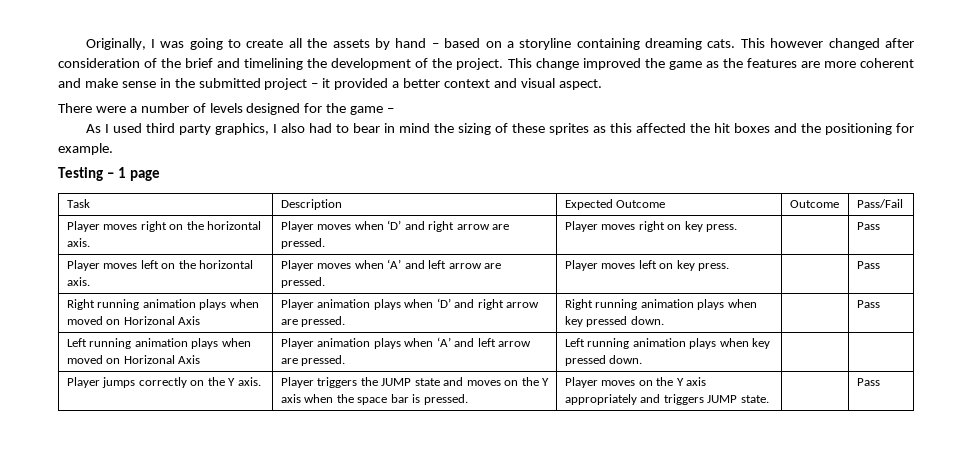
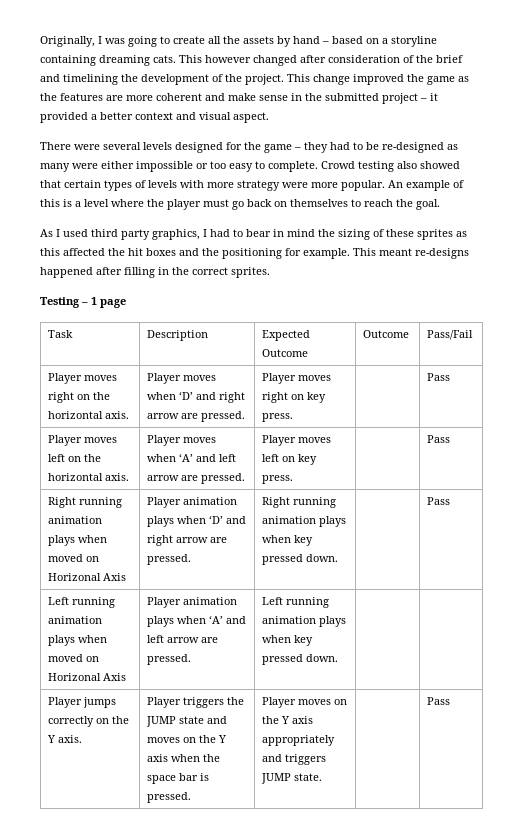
- There were a number of levels designed for the game –
+ There were several levels designed for the game – they had to be re-designed as many were either impossible or too easy to complete. Crowd testing also showed that certain types of levels with more strategy were more popular. An example of this is a level where the player must go back on themselves to reach the goal.
- As I used third party graphics, I also had to bear in mind the sizing of these sprites as this affected the hit boxes and the positioning for example.
+ As I used third party graphics, I had to bear in mind the sizing of these sprites as this affected the hit boxes and the positioning for example. This meant re-designs happened after filling in the correct sprites.

